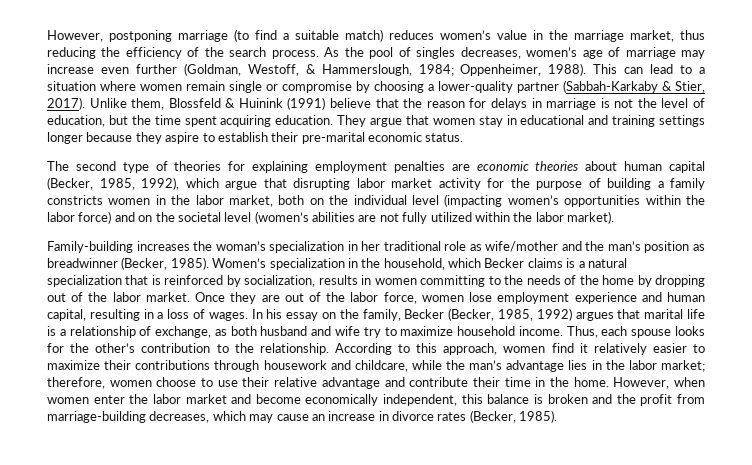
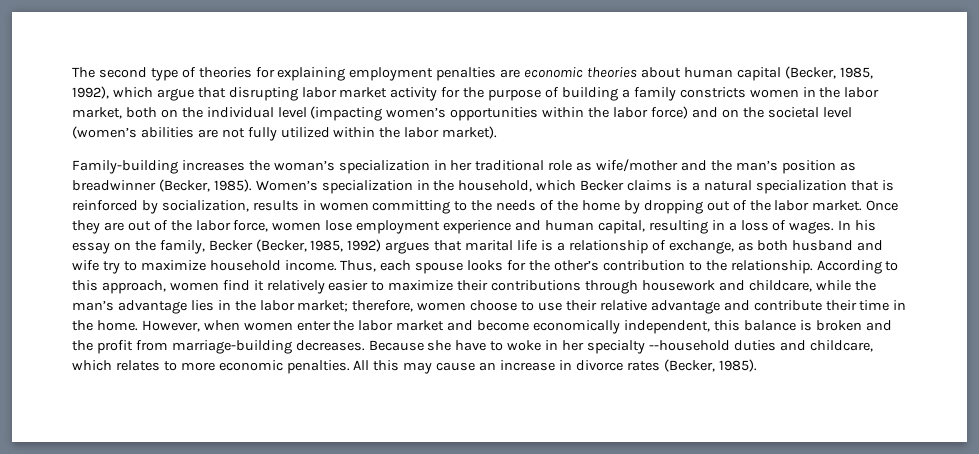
- However, postponing marriage (to find a suitable match) reduces women’s value in the marriage market, thus reducing the efficiency of the search process. As the pool of singles decreases, women’s age of marriage may increase even further (Goldman, Westoff, & Hammerslough, 1984; Oppenheimer, 1988). This can lead to a situation where women remain single or compromise by choosing a lower-quality partner (Sabbah-Karkaby & Stier, 2017). Unlike them, Blossfeld & Huinink (1991) believe that the reason for delays in marriage is not the level of education, but the time spent acquiring education. They argue that women stay in educational and training settings longer because they aspire to establish their pre-marital economic status.
- However, when women enter the labor market and become economically independent, this balance is broken and the profit from marriage-building decreases, which may cause an increase in divorce rates (Becker, 1985).
+ However, when women enter the labor market and become economically independent, this balance is broken and the profit from marriage-building decreases. Because she have to woke in her specialty --household duties and childcare, which relates to more economic penalties. All this may cause an increase in divorce rates (Becker, 1985).

